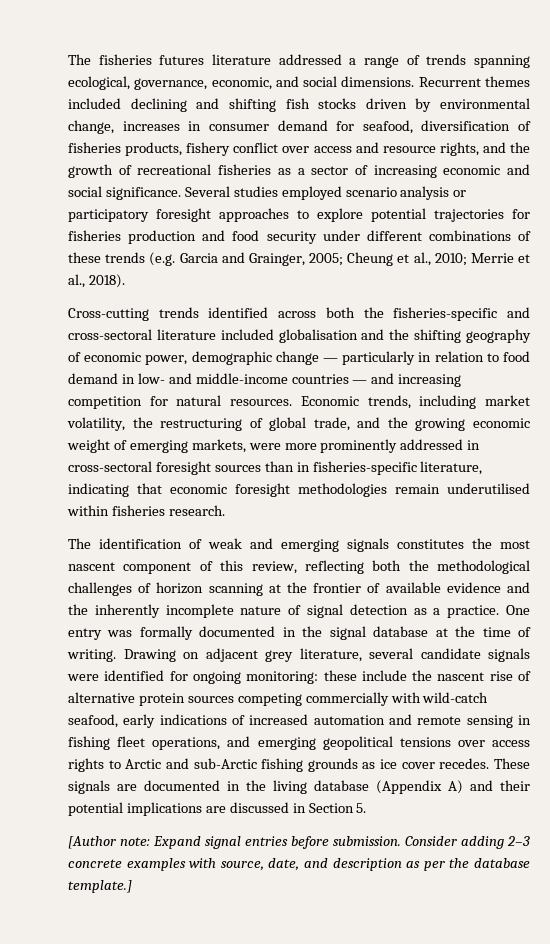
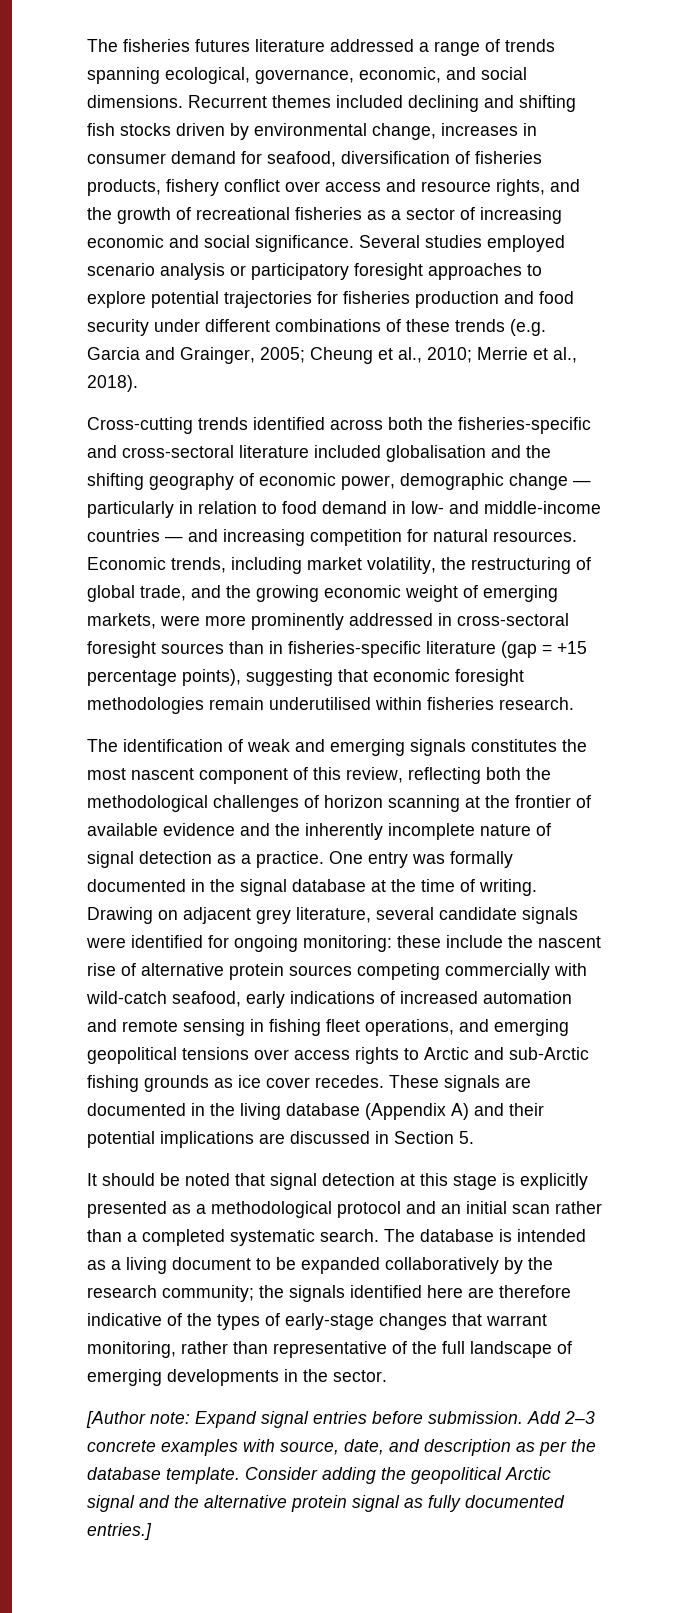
- Economic trends, including market volatility, the restructuring of global trade, and the growing economic weight of emerging markets, were more prominently addressed in cross-sectoral foresight sources than in fisheries-specific literature, indicating that economic foresight methodologies remain underutilised within fisheries research.
+ Economic trends, including market volatility, the restructuring of global trade, and the growing economic weight of emerging markets, were more prominently addressed in cross-sectoral foresight sources than in fisheries-specific literature (gap = +15 percentage points), suggesting that economic foresight methodologies remain underutilised within fisheries research.
+ It should be noted that signal detection at this stage is explicitly presented as a methodological protocol and an initial scan rather than a completed systematic search. The database is intended as a living document to be expanded collaboratively by the research community; the signals identified here are therefore indicative of the types of early-stage changes that warrant monitoring, rather than representative of the full landscape of emerging developments in the sector.
- Consider adding 2–3 concrete examples with source, date, and description as per the database template.]
+ Add 2–3 concrete examples with source, date, and description as per the database template. Consider adding the geopolitical Arctic signal and the alternative protein signal as fully documented entries.]

